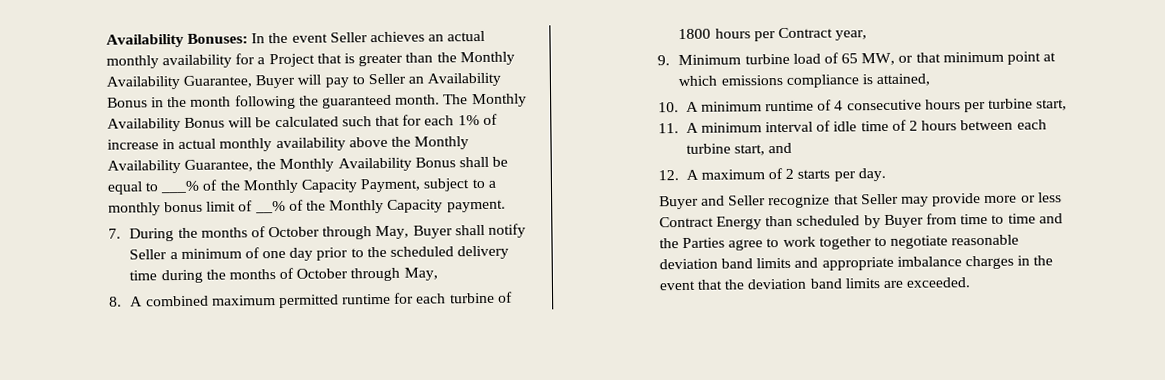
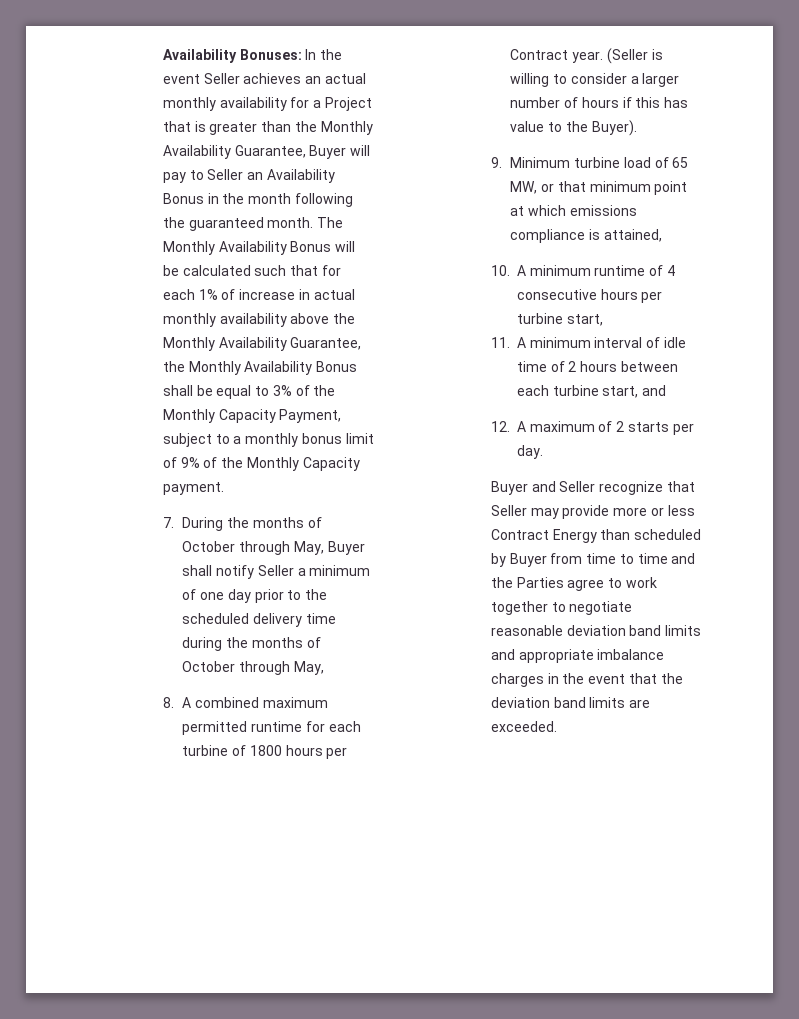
- The Monthly Availability Bonus will be calculated such that for each 1% of increase in actual monthly availability above the Monthly Availability Guarantee, the Monthly Availability Bonus shall be equal to ___% of the Monthly Capacity Payment, subject to a monthly bonus limit of __% of the Monthly Capacity payment.
+ The Monthly Availability Bonus will be calculated such that for each 1% of increase in actual monthly availability above the Monthly Availability Guarantee, the Monthly Availability Bonus shall be equal to 3% of the Monthly Capacity Payment, subject to a monthly bonus limit of 9% of the Monthly Capacity payment.
- 8. A combined maximum permitted runtime for each turbine of 1800 hours per Contract year,
+ 8. A combined maximum permitted runtime for each turbine of 1800 hours per Contract year. (Seller is willing to consider a larger number of hours if this has value to the Buyer).

